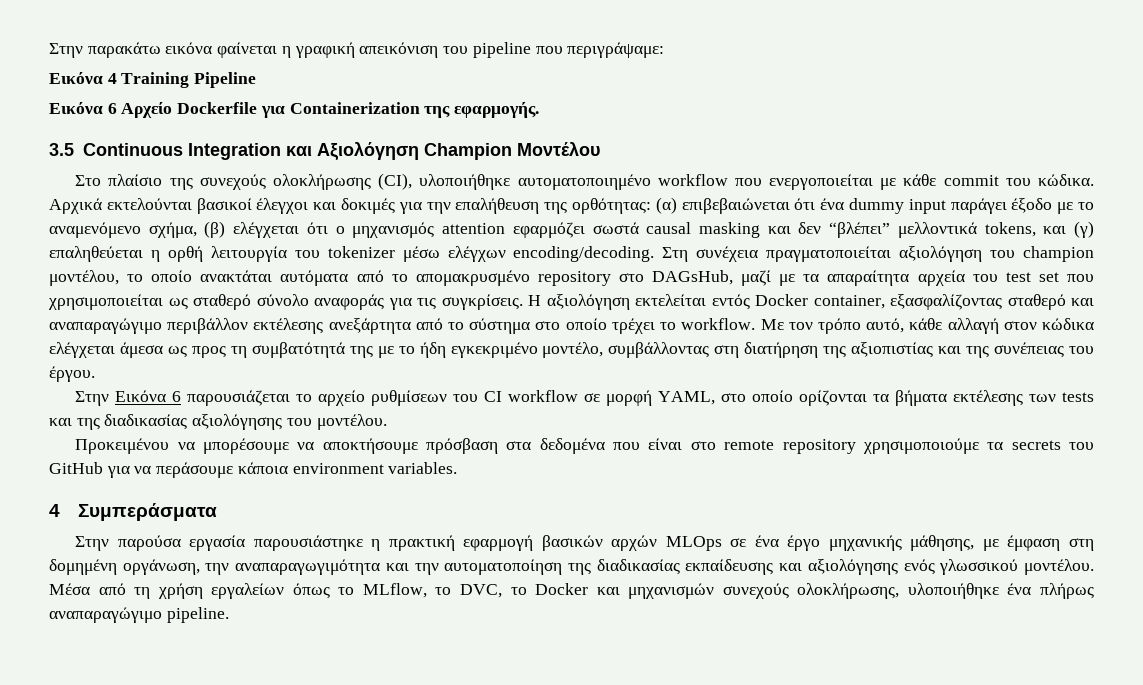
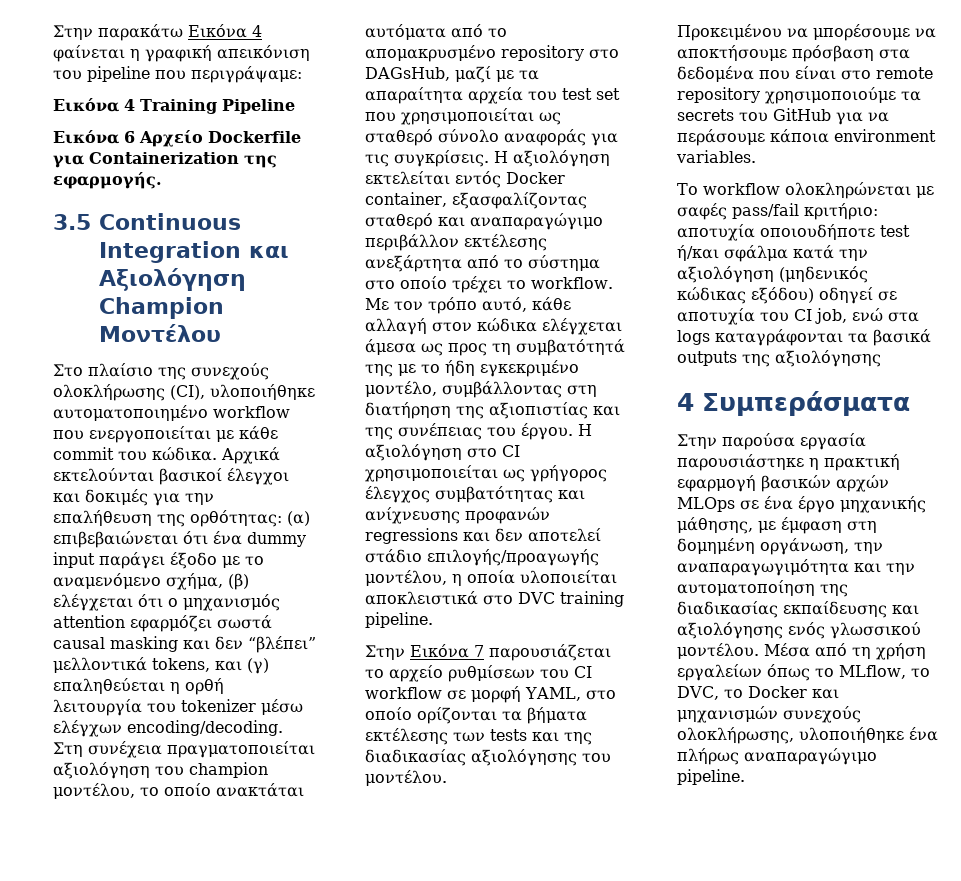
- Στην παρακάτω εικόνα φαίνεται η γραφική απεικόνιση του pipeline που περιγράψαμε:
+ Στην παρακάτω Εικόνα 4 φαίνεται η γραφική απεικόνιση του pipeline που περιγράψαμε:
+ Η αξιολόγηση στο CI χρησιμοποιείται ως γρήγορος έλεγχος συμβατότητας και ανίχνευσης προφανών regressions και δεν αποτελεί στάδιο επιλογής/προαγωγής μοντέλου, η οποία υλοποιείται αποκλειστικά στο DVC training pipeline.
- Στην Εικόνα 6 παρουσιάζεται το αρχείο ρυθμίσεων του CI workflow σε μορφή YAML, στο οποίο ορίζονται τα βήματα εκτέλεσης των tests και της διαδικασίας αξιολόγησης του μοντέλου.
+ Στην Εικόνα 7 παρουσιάζεται το αρχείο ρυθμίσεων του CI workflow σε μορφή YAML, στο οποίο ορίζονται τα βήματα εκτέλεσης των tests και της διαδικασίας αξιολόγησης του μοντέλου.
+ Το workflow ολοκληρώνεται με σαφές pass/fail κριτήριο: αποτυχία οποιουδήποτε test ή/και σφάλμα κατά την αξιολόγηση (μηδενικός κώδικας εξόδου) οδηγεί σε αποτυχία του CI job, ενώ στα logs καταγράφονται τα βασικά outputs της αξιολόγησης

